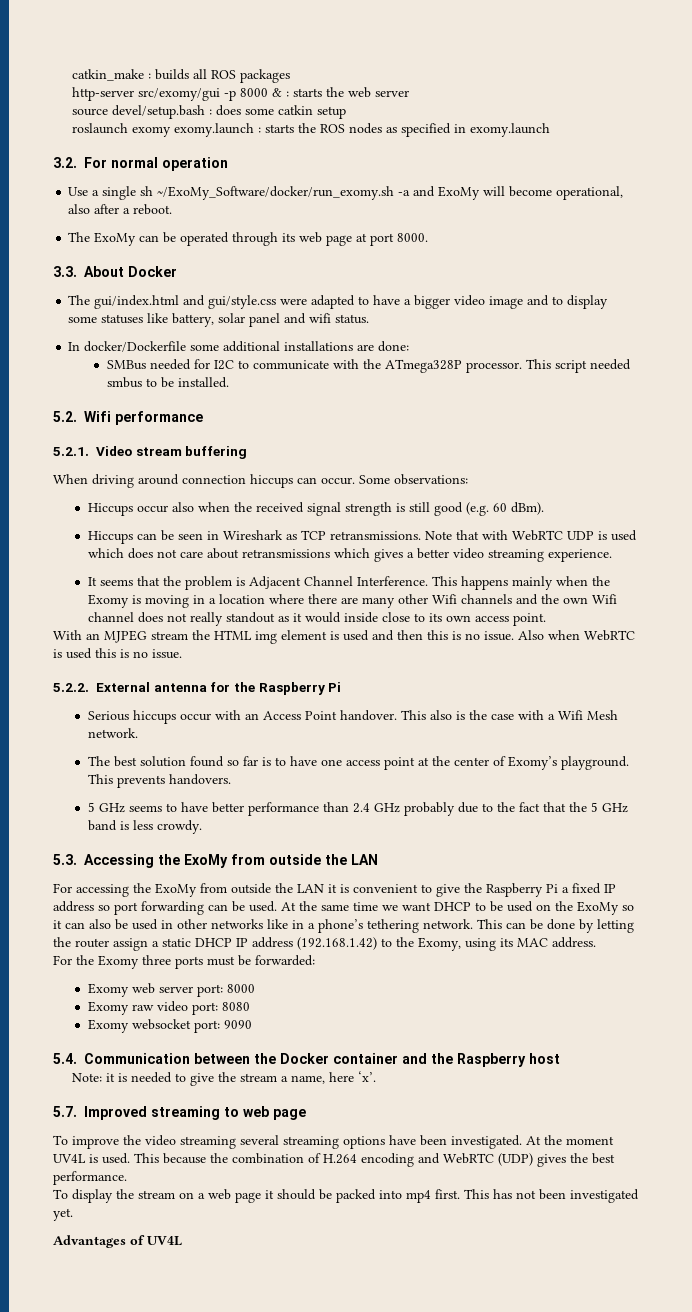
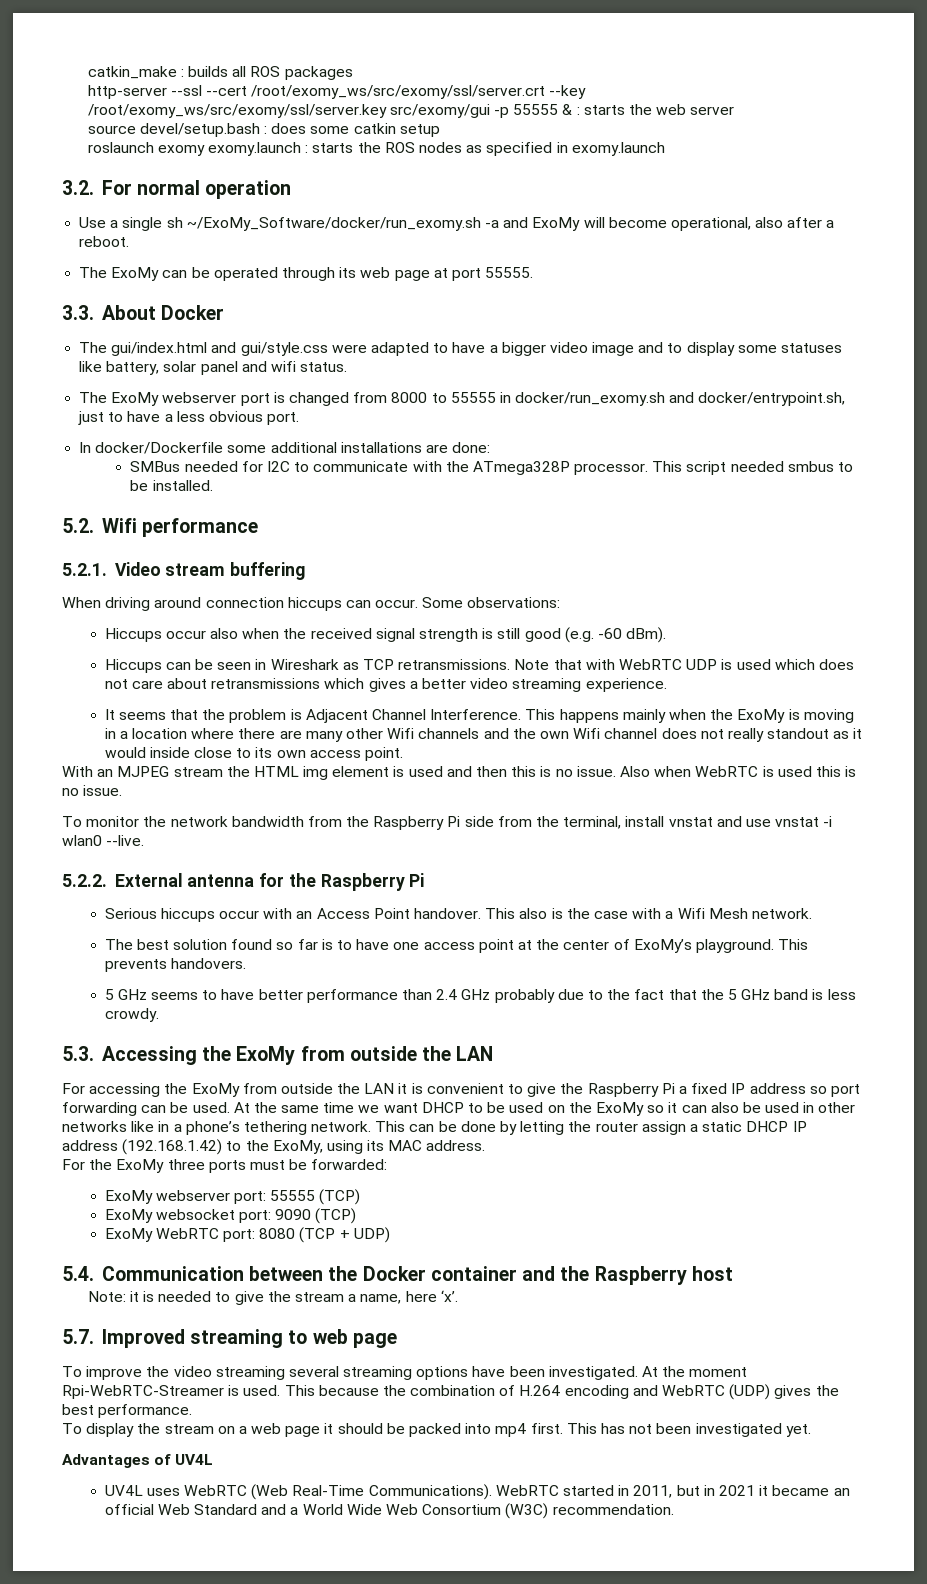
- http-server src/exomy/gui -p 8000 & : starts the web server
+ http-server --ssl --cert /root/exomy_ws/src/exomy/ssl/server.crt --key /root/exomy_ws/src/exomy/ssl/server.key src/exomy/gui -p 55555 & : starts the web server
- The ExoMy can be operated through its web page at port 8000.
+ The ExoMy can be operated through its web page at port 55555.
+ The ExoMy webserver port is changed from 8000 to 55555 in docker/run_exomy.sh and docker/entrypoint.sh, just to have a less obvious port.
- Hiccups occur also when the received signal strength is still good (e.g. 60 dBm).
+ Hiccups occur also when the received signal strength is still good (e.g. -60 dBm).
- This happens mainly when the Exomy is moving in a location where there are many other Wifi channels and the own Wifi channel does not really standout as it would inside close to its own access point.
+ This happens mainly when the ExoMy is moving in a location where there are many other Wifi channels and the own Wifi channel does not really standout as it would inside close to its own access point.
+ To monitor the network bandwidth from the Raspberry Pi side from the terminal, install vnstat and use vnstat -i wlan0 --live.
- The best solution found so far is to have one access point at the center of Exomy’s playground.
+ The best solution found so far is to have one access point at the center of ExoMy’s playground.
- This can be done by letting the router assign a static DHCP IP address (192.168.1.42) to the Exomy, using its MAC address.
+ This can be done by letting the router assign a static DHCP IP address (192.168.1.42) to the ExoMy, using its MAC address.
- For the Exomy three ports must be forwarded:
+ For the ExoMy three ports must be forwarded:
- Exomy web server port: 8000
- Exomy raw video port: 8080
- Exomy websocket port: 9090
+ ExoMy webserver port: 55555 (TCP)
+ ExoMy websocket port: 9090 (TCP)
+ ExoMy WebRTC port: 8080 (TCP + UDP)
- At the moment UV4L is used.
+ At the moment Rpi-WebRTC-Streamer is used.
+ UV4L uses WebRTC (Web Real-Time Communications). WebRTC started in 2011, but in 2021 it became an official Web Standard and a World Wide Web Consortium (W3C) recommendation.

